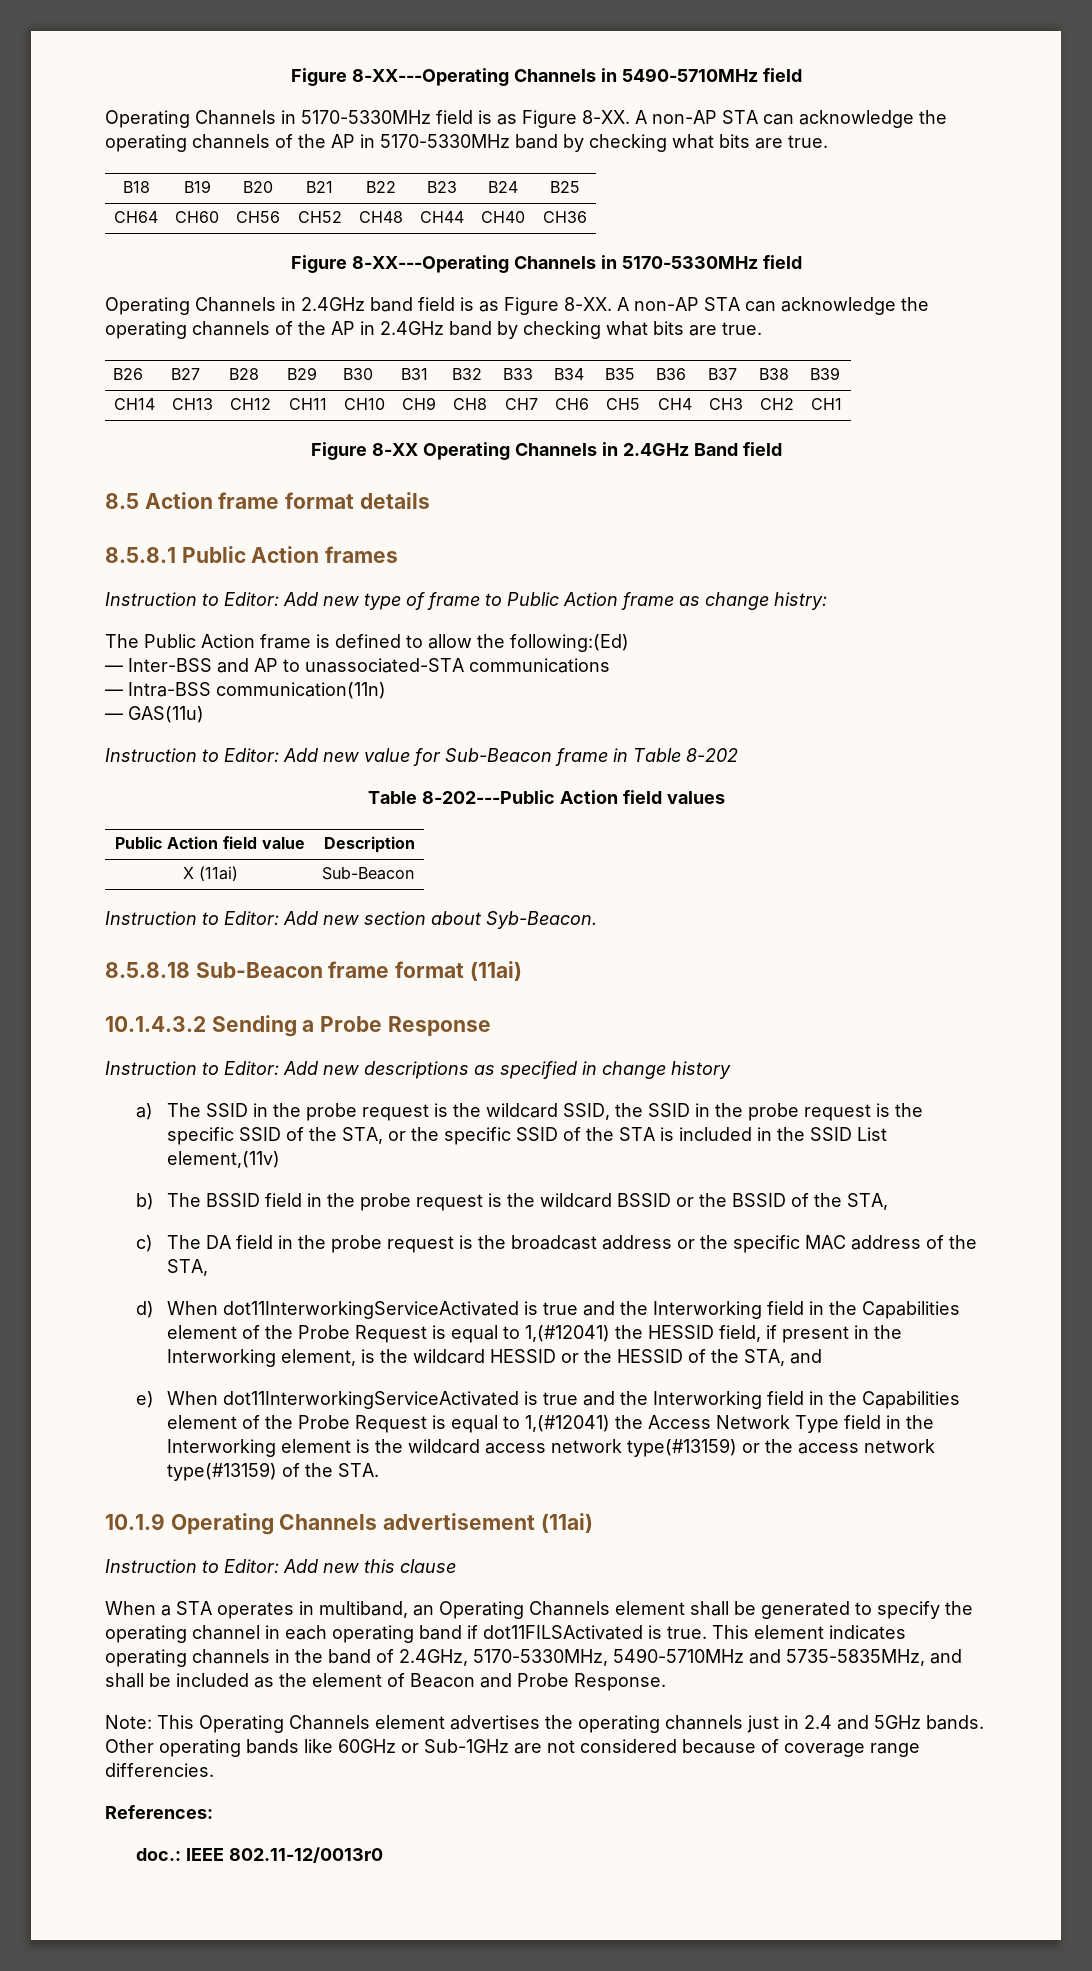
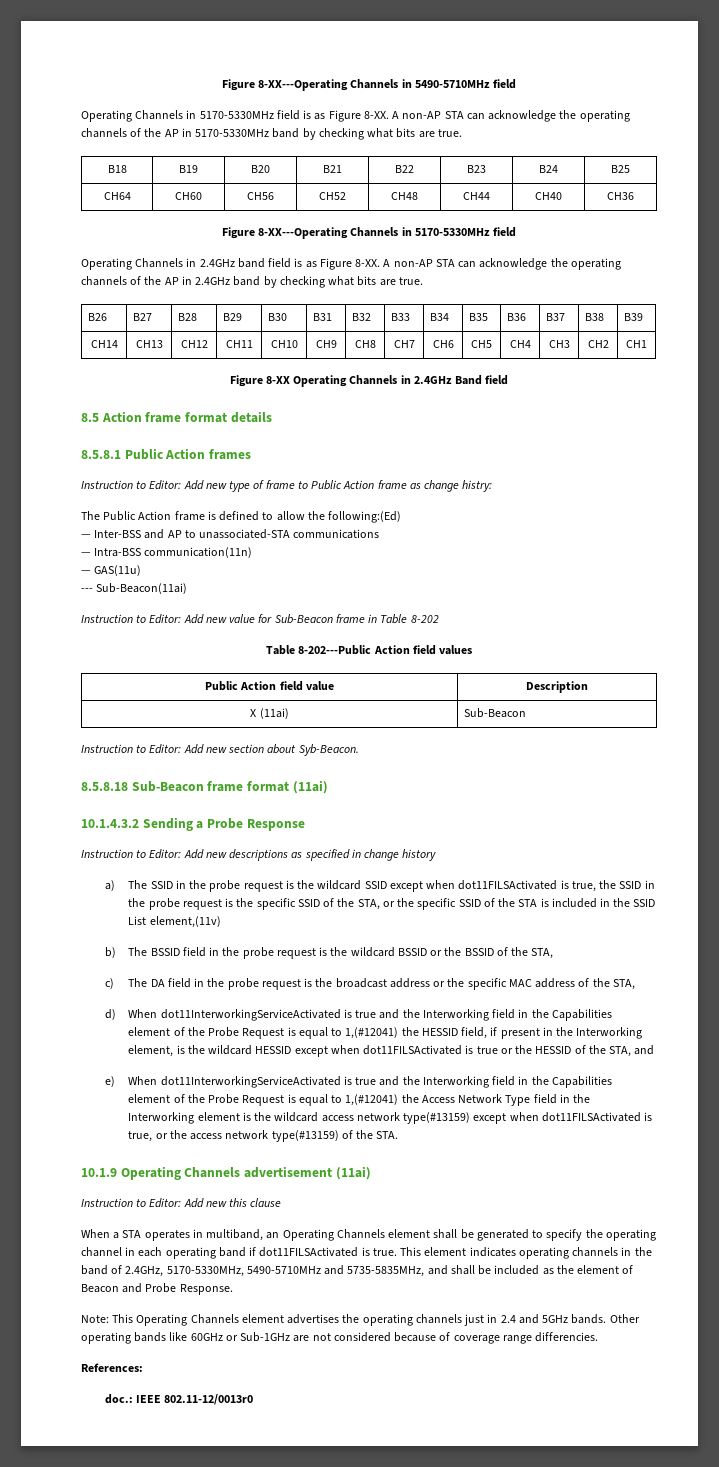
+ --- Sub-Beacon(11ai)
- a) The SSID in the probe request is the wildcard SSID, the SSID in the probe request is the specific SSID of the STA, or the specific SSID of the STA is included in the SSID List element,(11v)
+ a) The SSID in the probe request is the wildcard SSID except when dot11FILSActivated is true, the SSID in the probe request is the specific SSID of the STA, or the specific SSID of the STA is included in the SSID List element,(11v)
- d) When dot11InterworkingServiceActivated is true and the Interworking field in the Capabilities element of the Probe Request is equal to 1,(#12041) the HESSID field, if present in the Interworking element, is the wildcard HESSID or the HESSID of the STA, and
+ d) When dot11InterworkingServiceActivated is true and the Interworking field in the Capabilities element of the Probe Request is equal to 1,(#12041) the HESSID field, if present in the Interworking element, is the wildcard HESSID except when dot11FILSActivated is true or the HESSID of the STA, and
- e) When dot11InterworkingServiceActivated is true and the Interworking field in the Capabilities element of the Probe Request is equal to 1,(#12041) the Access Network Type field in the Interworking element is the wildcard access network type(#13159) or the access network type(#13159) of the STA.
+ e) When dot11InterworkingServiceActivated is true and the Interworking field in the Capabilities element of the Probe Request is equal to 1,(#12041) the Access Network Type field in the Interworking element is the wildcard access network type(#13159) except when dot11FILSActivated is true, or the access network type(#13159) of the STA.

